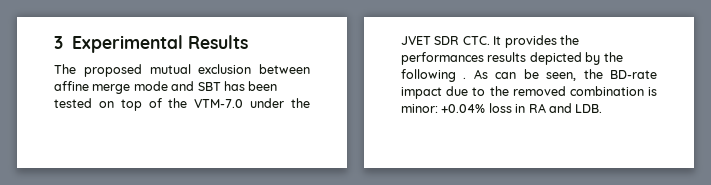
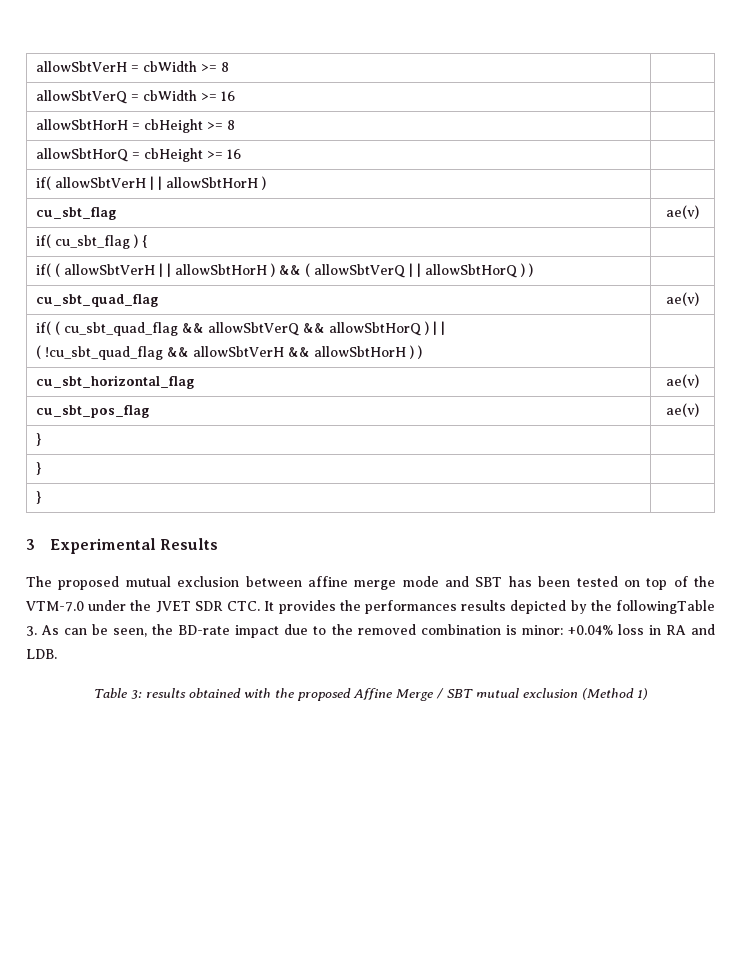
+ allowSbtVerH = cbWidth >= 8 |
+ allowSbtVerQ = cbWidth >= 16 |
+ allowSbtHorH = cbHeight >= 8 |
+ allowSbtHorQ = cbHeight >= 16 |
+ if( allowSbtVerH | | allowSbtHorH ) |
+ cu_sbt_flag | ae(v)
+ if( cu_sbt_flag ) { |
+ if( ( allowSbtVerH | | allowSbtHorH ) && ( allowSbtVerQ | | allowSbtHorQ ) ) |
+ cu_sbt_quad_flag | ae(v)
+ if( ( cu_sbt_quad_flag && allowSbtVerQ && allowSbtHorQ ) | |
+ ( !cu_sbt_quad_flag && allowSbtVerH && allowSbtHorH ) ) |
+ cu_sbt_horizontal_flag | ae(v)
+ cu_sbt_pos_flag | ae(v)
+ } |
+ } |
+ } |
- The proposed mutual exclusion between affine merge mode and SBT has been tested on top of the VTM-7.0 under the JVET SDR CTC. It provides the performances results depicted by the following . As can be seen, the BD-rate impact due to the removed combination is minor: +0.04% loss in RA and LDB.
+ The proposed mutual exclusion between affine merge mode and SBT has been tested on top of the VTM-7.0 under the JVET SDR CTC. It provides the performances results depicted by the followingTable 3. As can be seen, the BD-rate impact due to the removed combination is minor: +0.04% loss in RA and LDB.
+ Table 3: results obtained with the proposed Affine Merge / SBT mutual exclusion (Method 1)

